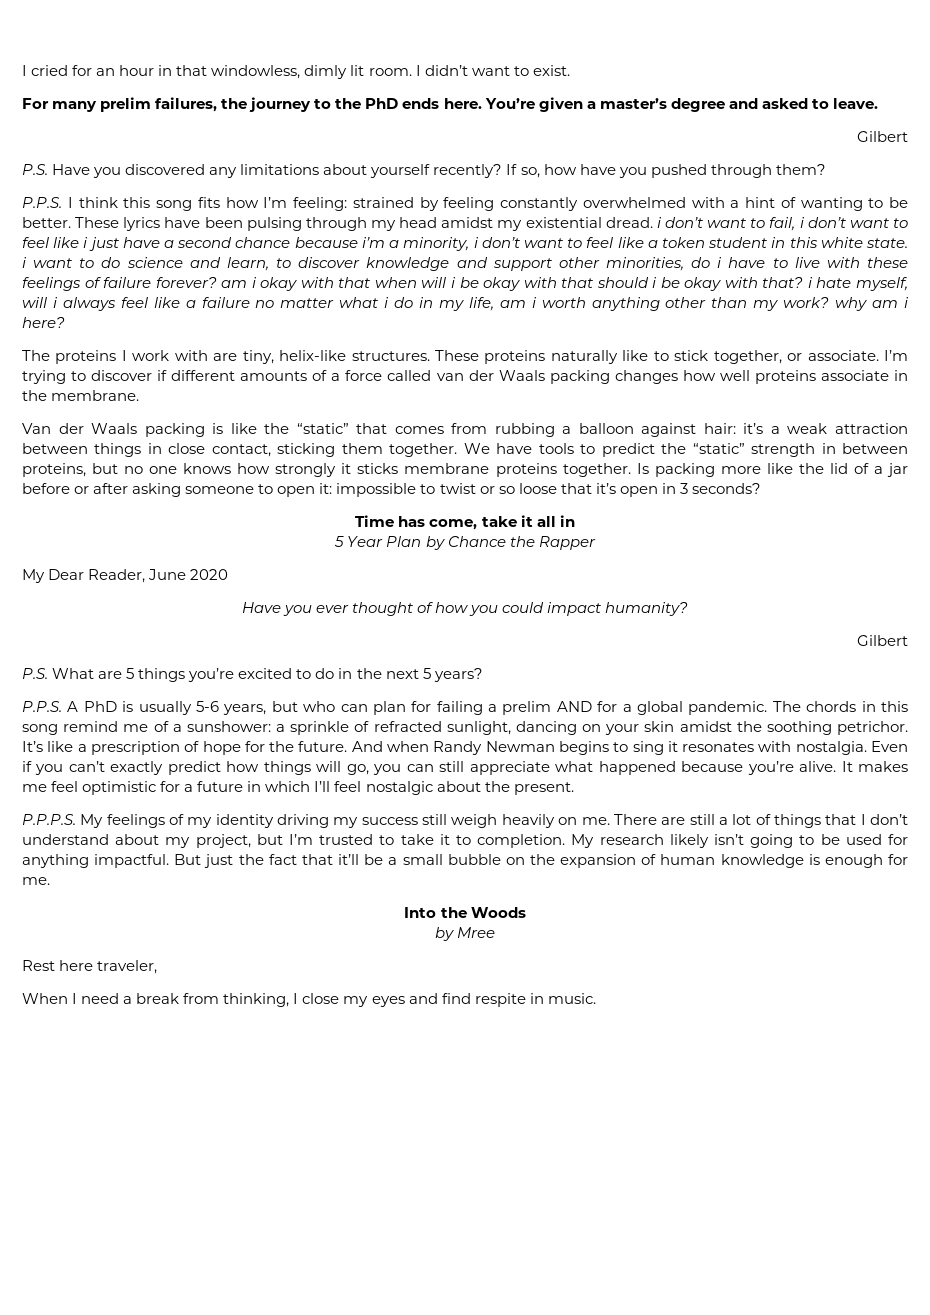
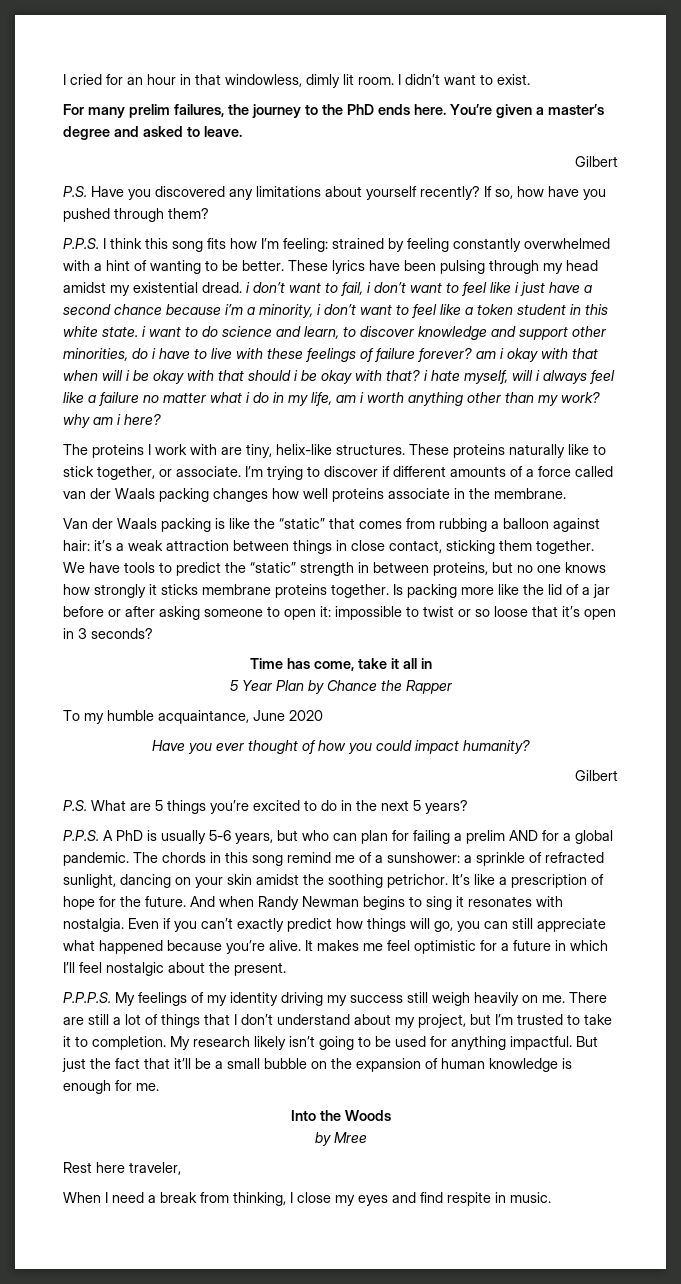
- My Dear Reader, June 2020
+ To my humble acquaintance, June 2020

